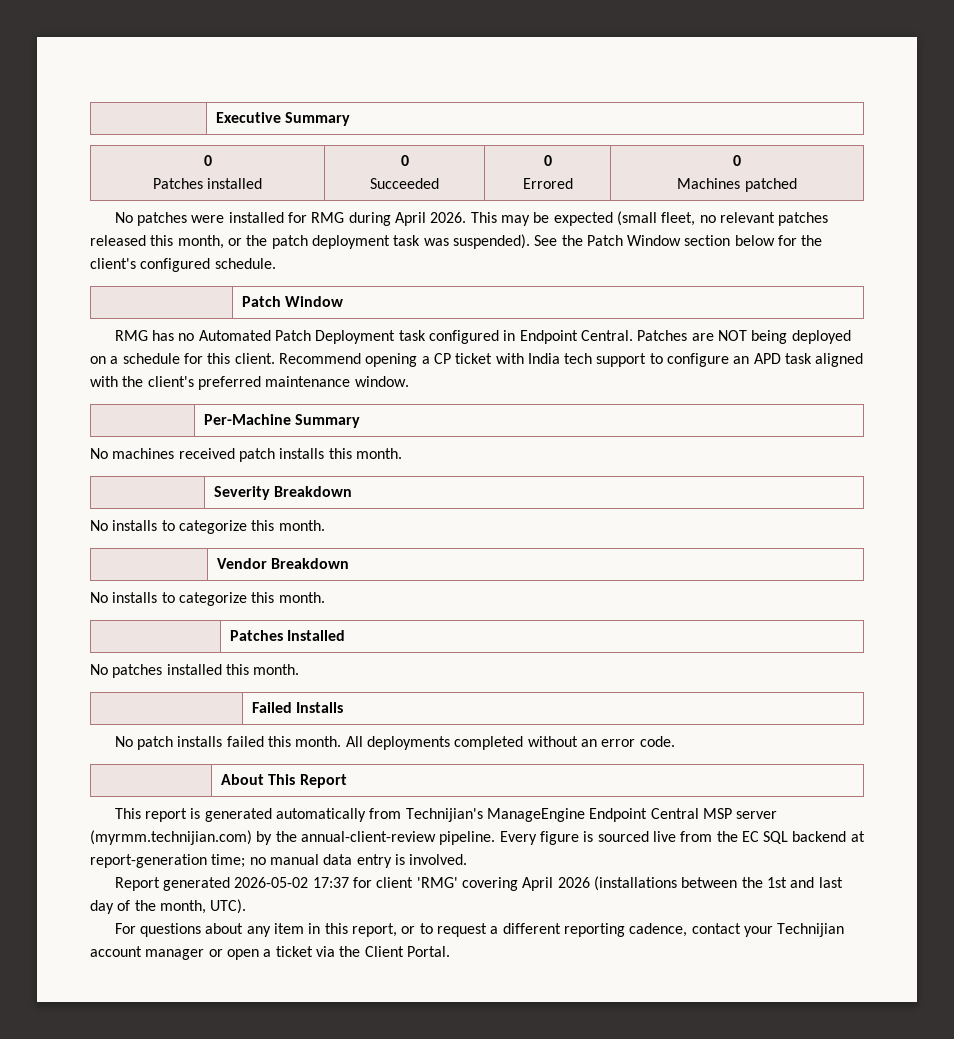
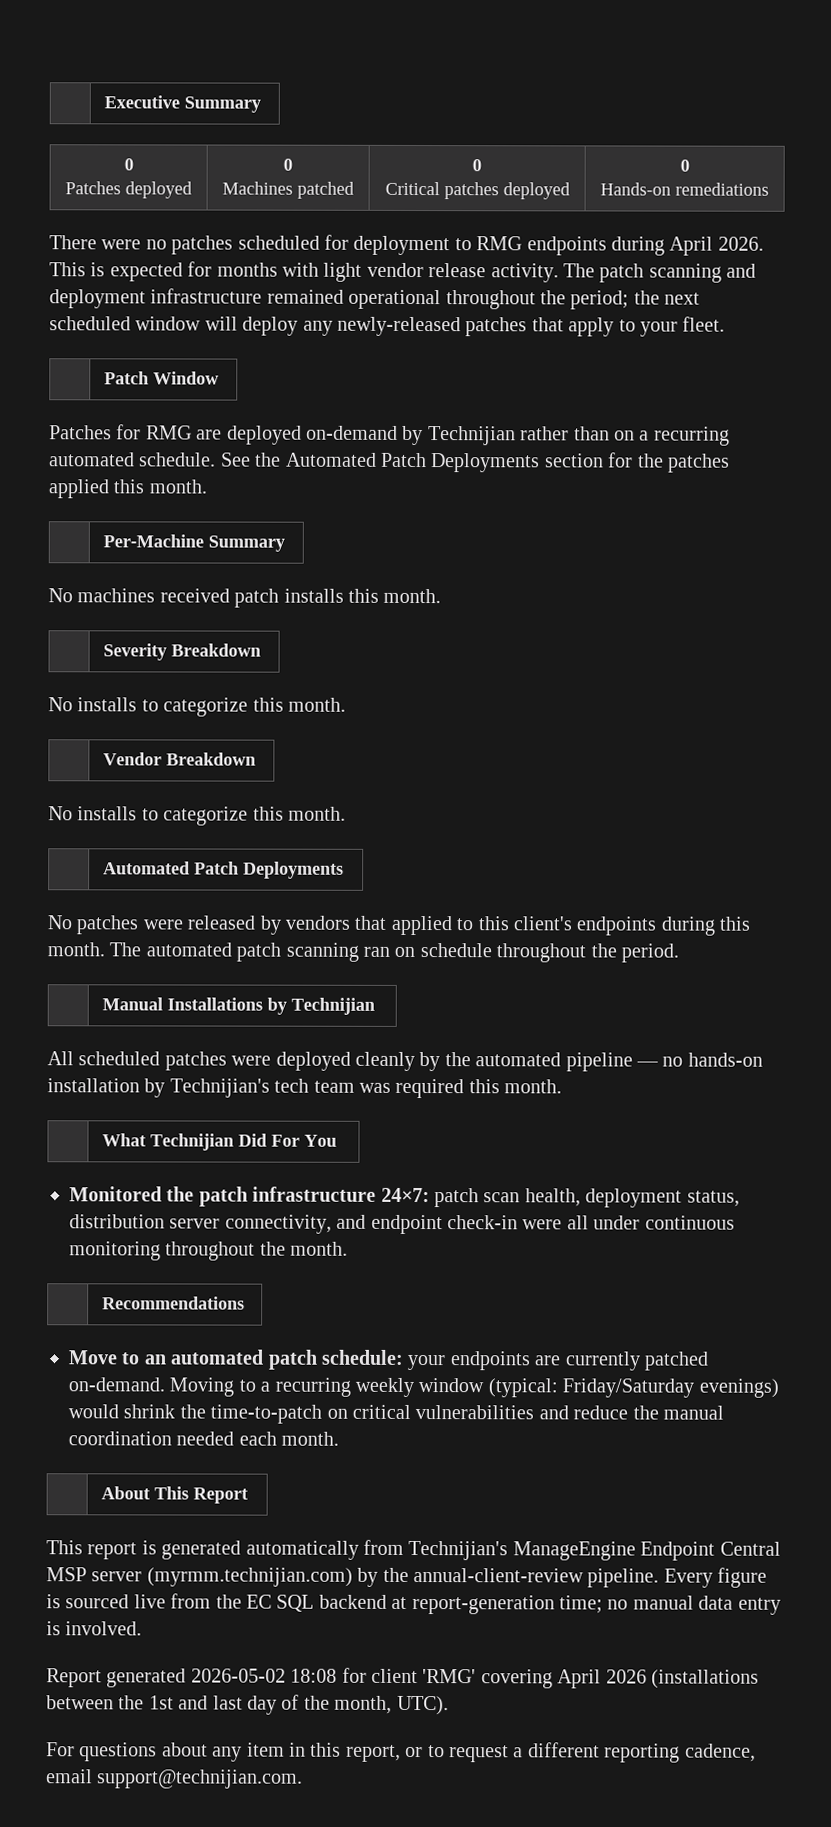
  | Executive Summary
  0
- Patches installed | 0
- Succeeded | 0
- Errored | 0
- Machines patched
- No patches were installed for RMG during April 2026. This may be expected (small fleet, no relevant patches released this month, or the patch deployment task was suspended). See the Patch Window section below for the client's configured schedule.
+ Patches deployed | 0
+ Machines patched | 0
+ Critical patches deployed | 0
+ Hands-on remediations
+ There were no patches scheduled for deployment to RMG endpoints during April 2026. This is expected for months with light vendor release activity. The patch scanning and deployment infrastructure remained operational throughout the period; the next scheduled window will deploy any newly-released patches that apply to your fleet.
  | Patch Window
- RMG has no Automated Patch Deployment task configured in Endpoint Central. Patches are NOT being deployed on a schedule for this client. Recommend opening a CP ticket with India tech support to configure an APD task aligned with the client's preferred maintenance window.
+ Patches for RMG are deployed on-demand by Technijian rather than on a recurring automated schedule. See the Automated Patch Deployments section for the patches applied this month.
- | Patches Installed
- No patches installed this month.
- | Failed Installs
- No patch installs failed this month. All deployments completed without an error code.
+ | Automated Patch Deployments
+ No patches were released by vendors that applied to this client's endpoints during this month. The automated patch scanning ran on schedule throughout the period.
+ | Manual Installations by Technijian
+ All scheduled patches were deployed cleanly by the automated pipeline — no hands-on installation by Technijian's tech team was required this month.
+ | What Technijian Did For You
+ Monitored the patch infrastructure 24×7: patch scan health, deployment status, distribution server connectivity, and endpoint check-in were all under continuous monitoring throughout the month.
+ | Recommendations
+ Move to an automated patch schedule: your endpoints are currently patched on-demand. Moving to a recurring weekly window (typical: Friday/Saturday evenings) would shrink the time-to-patch on critical vulnerabilities and reduce the manual coordination needed each month.
- Report generated 2026-05-02 17:37 for client 'RMG' covering April 2026 (installations between the 1st and last day of the month, UTC).
+ Report generated 2026-05-02 18:08 for client 'RMG' covering April 2026 (installations between the 1st and last day of the month, UTC).
- For questions about any item in this report, or to request a different reporting cadence, contact your Technijian account manager or open a ticket via the Client Portal.
+ For questions about any item in this report, or to request a different reporting cadence, email support@technijian.com.

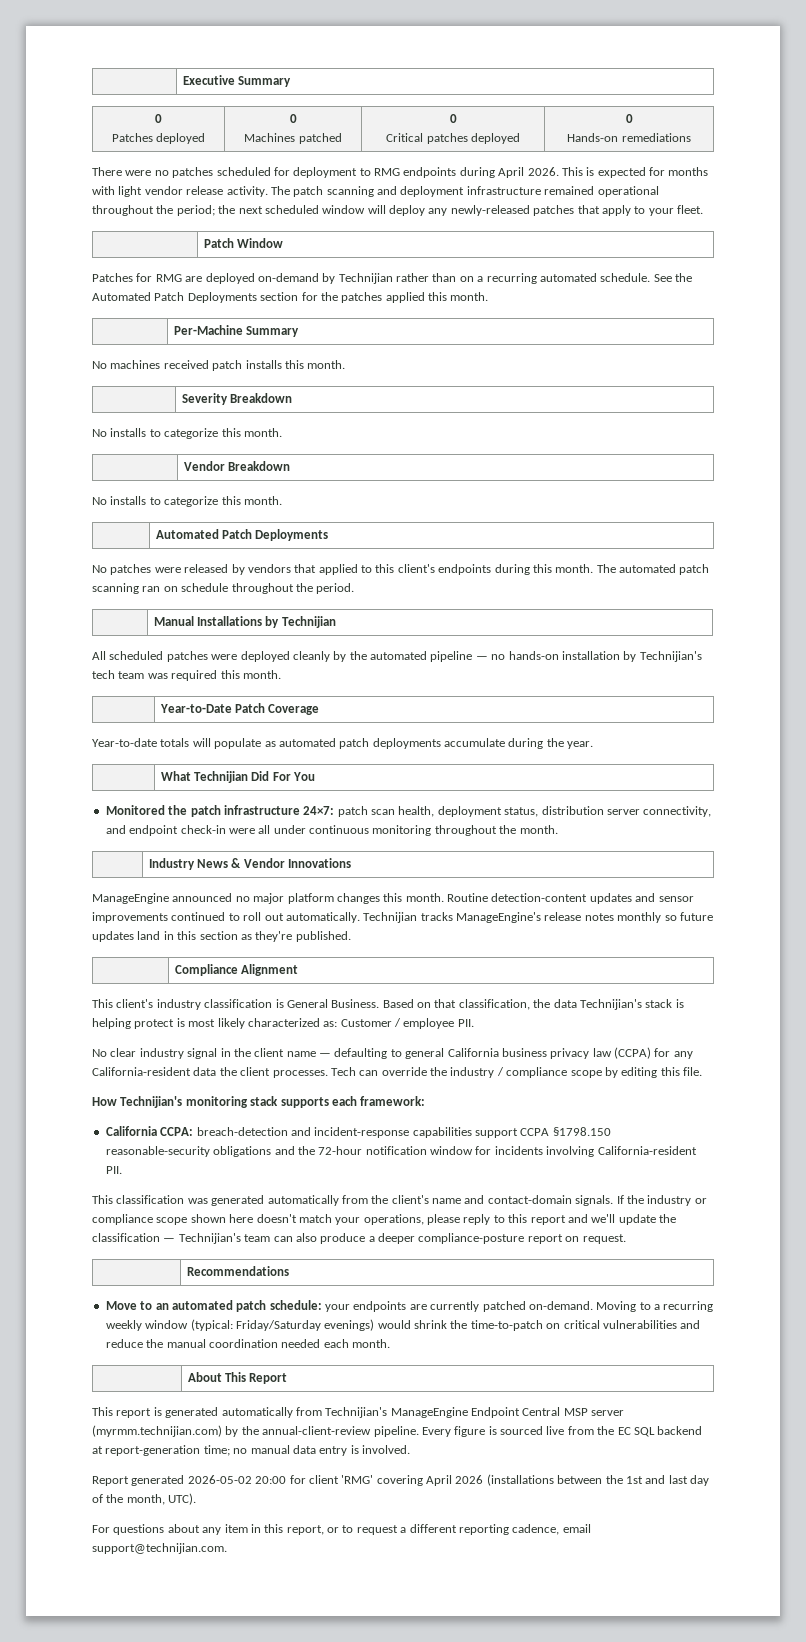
+ | Year-to-Date Patch Coverage
+ Year-to-date totals will populate as automated patch deployments accumulate during the year.
+ | Industry News & Vendor Innovations
+ ManageEngine announced no major platform changes this month. Routine detection-content updates and sensor improvements continued to roll out automatically. Technijian tracks ManageEngine's release notes monthly so future updates land in this section as they're published.
+ | Compliance Alignment
+ This client's industry classification is General Business. Based on that classification, the data Technijian's stack is helping protect is most likely characterized as: Customer / employee PII.
+ No clear industry signal in the client name — defaulting to general California business privacy law (CCPA) for any California-resident data the client processes. Tech can override the industry / compliance scope by editing this file.
+ How Technijian's monitoring stack supports each framework:
+ California CCPA: breach-detection and incident-response capabilities support CCPA §1798.150 reasonable-security obligations and the 72-hour notification window for incidents involving California-resident PII.
+ This classification was generated automatically from the client's name and contact-domain signals. If the industry or compliance scope shown here doesn't match your operations, please reply to this report and we'll update the classification — Technijian's team can also produce a deeper compliance-posture report on request.
- Report generated 2026-05-02 18:08 for client 'RMG' covering April 2026 (installations between the 1st and last day of the month, UTC).
+ Report generated 2026-05-02 20:00 for client 'RMG' covering April 2026 (installations between the 1st and last day of the month, UTC).

